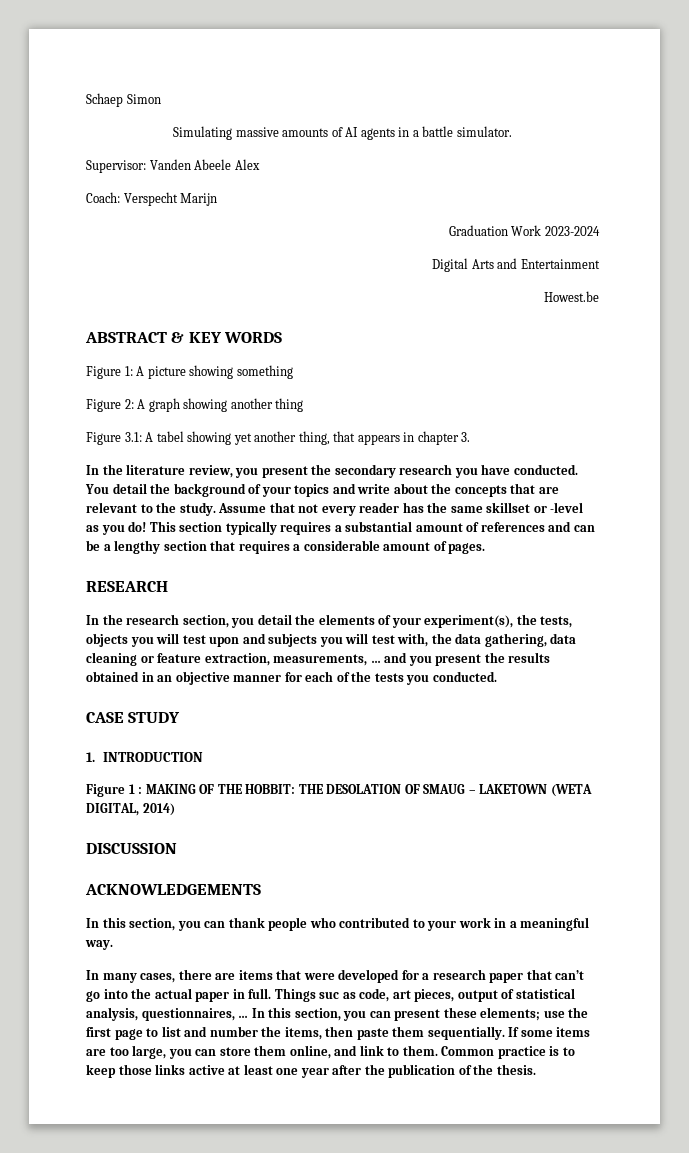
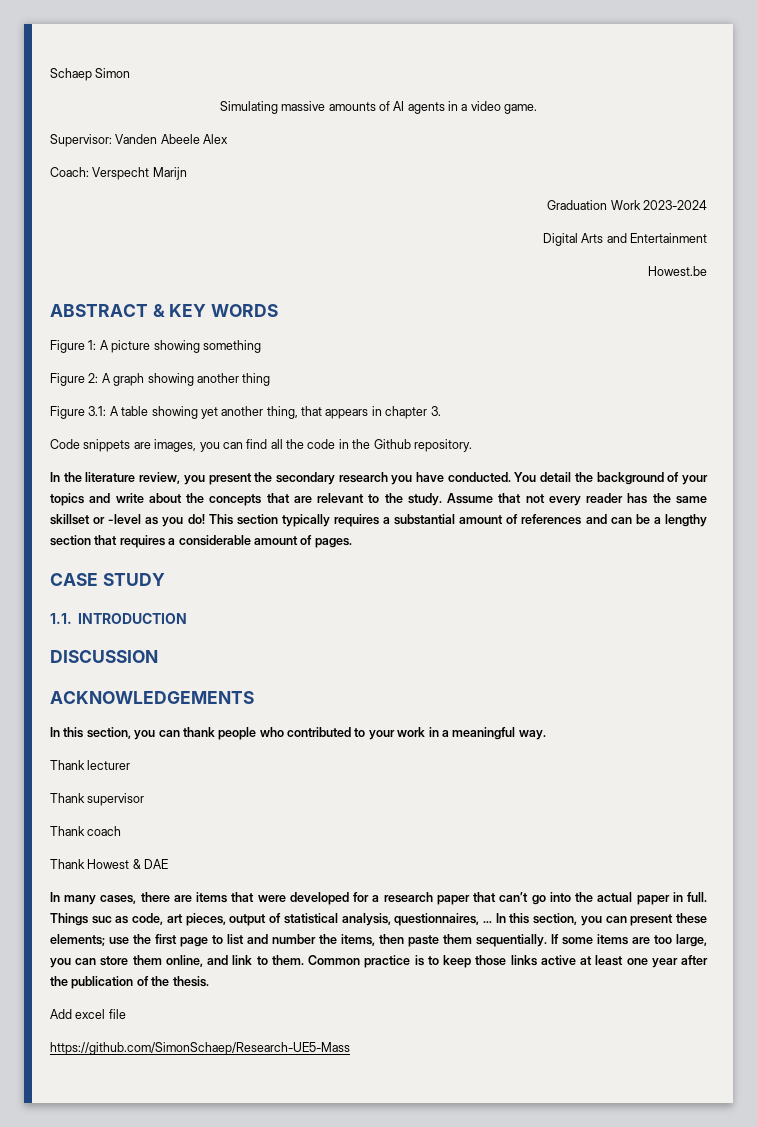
- Simulating massive amounts of AI agents in a battle simulator.
+ Simulating massive amounts of AI agents in a video game.
- Figure 3.1: A tabel showing yet another thing, that appears in chapter 3.
+ Figure 3.1: A table showing yet another thing, that appears in chapter 3.
+ Code snippets are images, you can find all the code in the Github repository.
- RESEARCH
- In the research section, you detail the elements of your experiment(s), the tests, objects you will test upon and subjects you will test with, the data gathering, data cleaning or feature extraction, measurements, … and you present the results obtained in an objective manner for each of the tests you conducted.
- 1. INTRODUCTION
+ 1.1. INTRODUCTION
- Figure 1 : MAKING OF THE HOBBIT: THE DESOLATION OF SMAUG – LAKETOWN (WETA DIGITAL, 2014)
+ Thank lecturer
+ Thank supervisor
+ Thank coach
+ Thank Howest & DAE
+ Add excel file
+ https://github.com/SimonSchaep/Research-UE5-Mass

